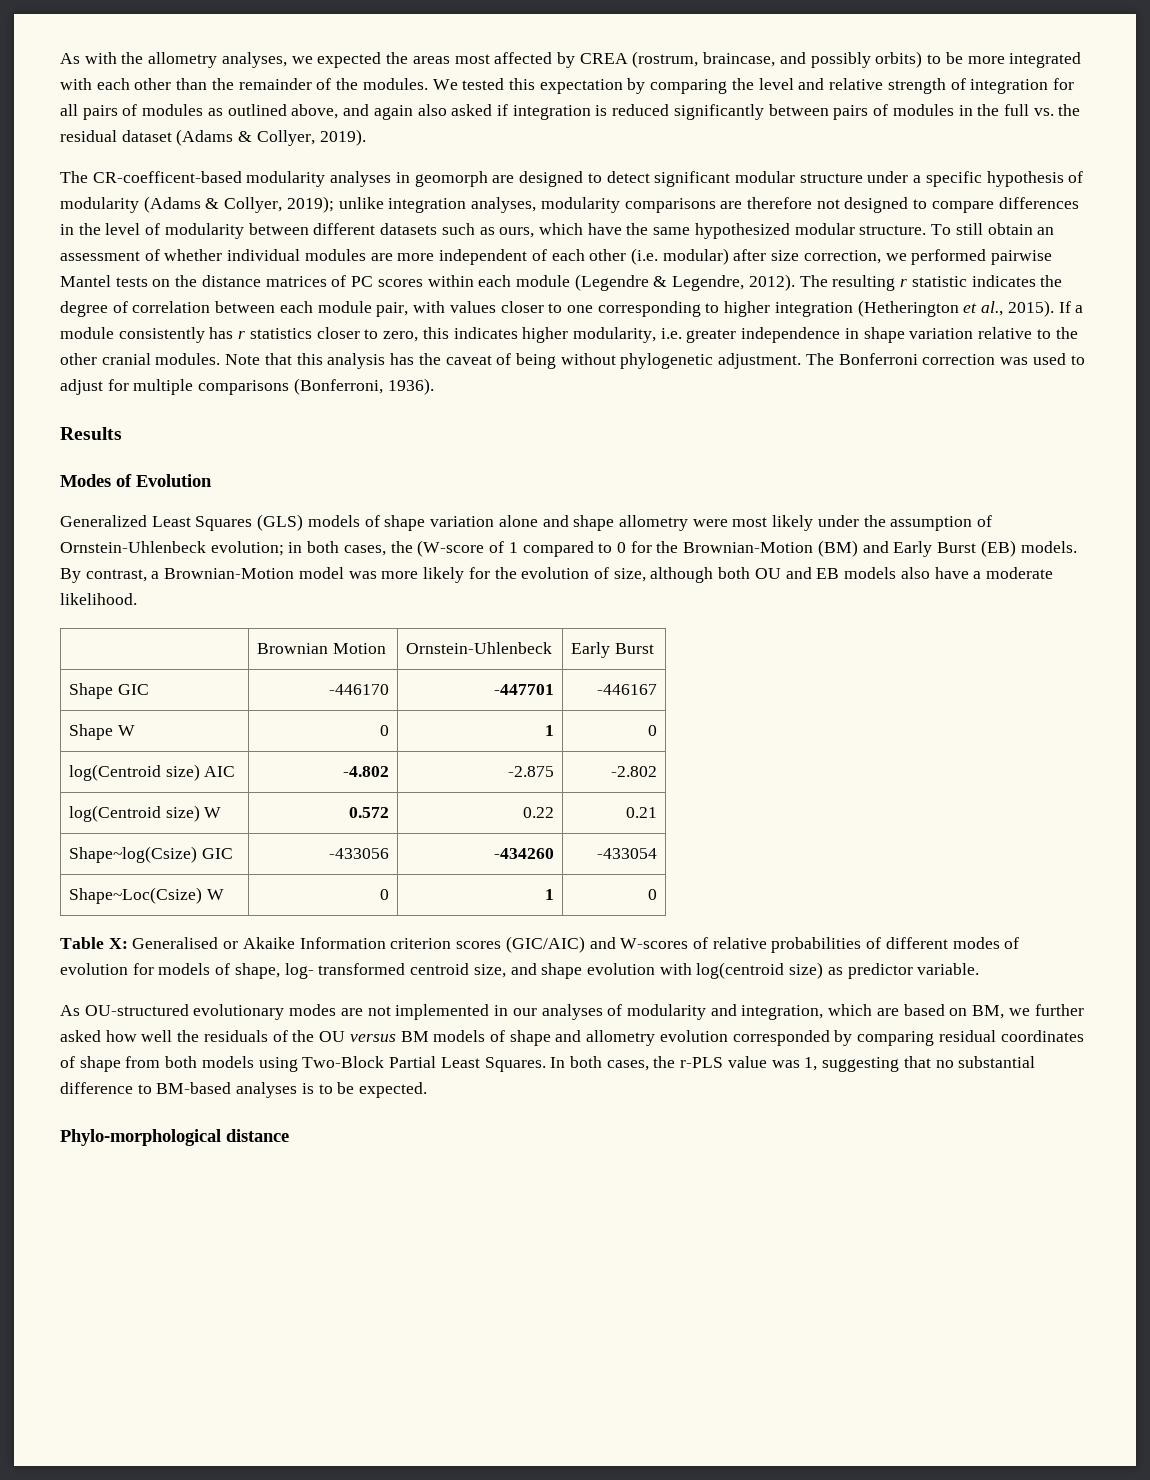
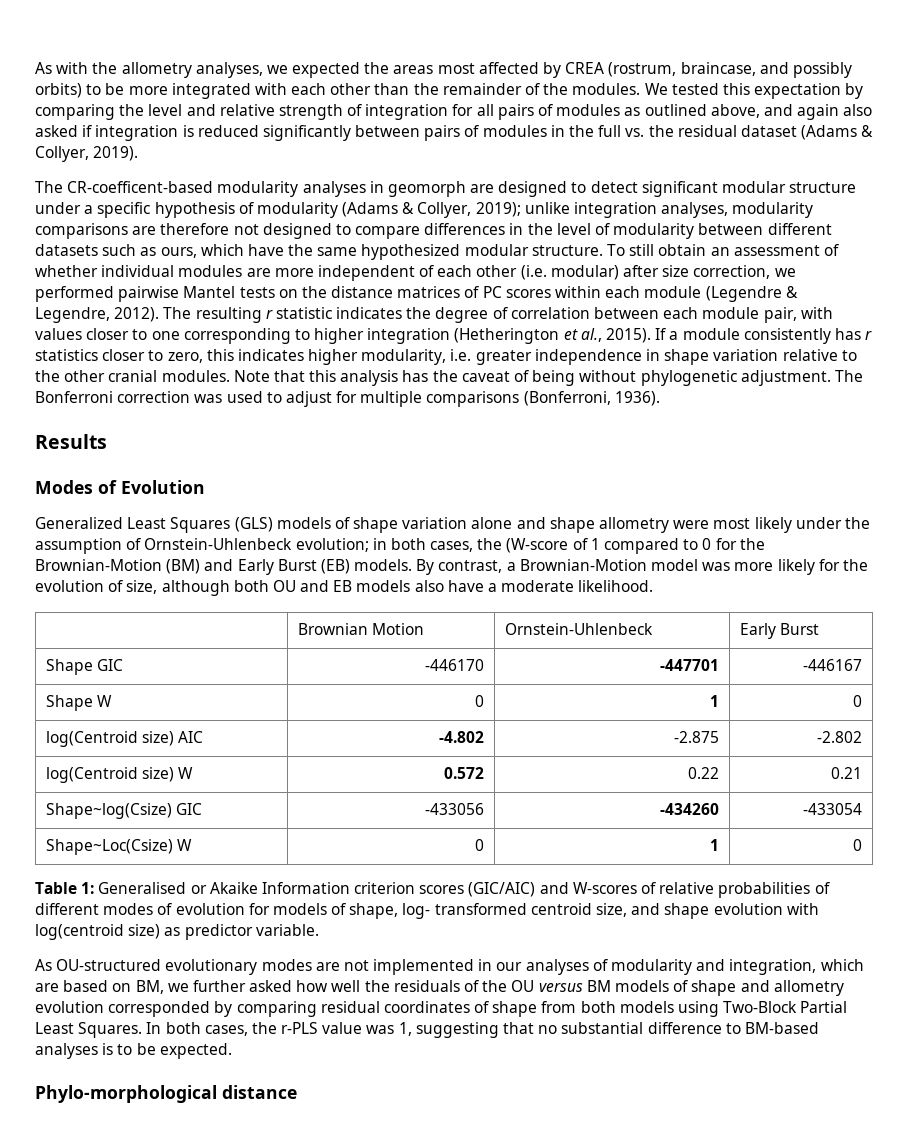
- Table X: Generalised or Akaike Information criterion scores (GIC/AIC) and W-scores of relative probabilities of different modes of evolution for models of shape, log- transformed centroid size, and shape evolution with log(centroid size) as predictor variable.
+ Table 1: Generalised or Akaike Information criterion scores (GIC/AIC) and W-scores of relative probabilities of different modes of evolution for models of shape, log- transformed centroid size, and shape evolution with log(centroid size) as predictor variable.

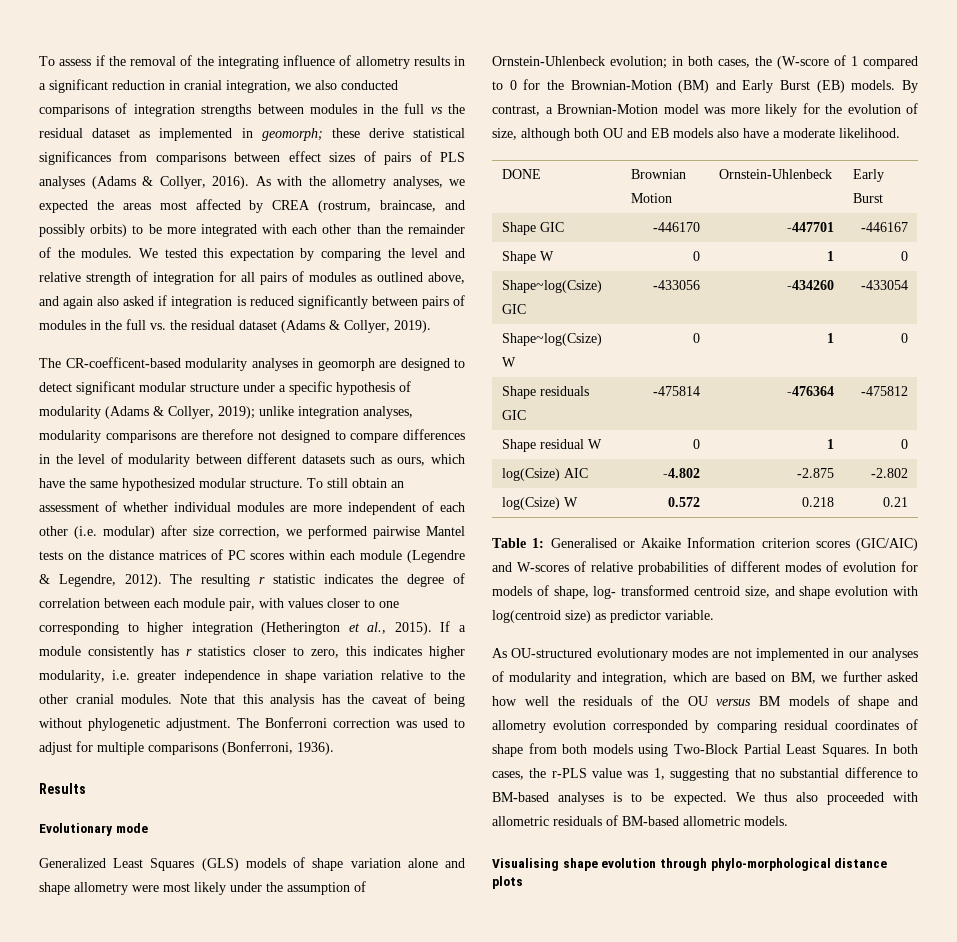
+ To assess if the removal of the integrating influence of allometry results in a significant reduction in cranial integration, we also conducted comparisons of integration strengths between modules in the full vs the residual dataset as implemented in geomorph; these derive statistical significances from comparisons between effect sizes of pairs of PLS analyses (Adams & Collyer, 2016).
- Modes of Evolution
+ Evolutionary mode
- | Brownian Motion | Ornstein-Uhlenbeck | Early Burst
+ DONE | Brownian Motion | Ornstein-Uhlenbeck | Early Burst
- log(Centroid size) AIC | -4.802 | -2.875 | -2.802
- log(Centroid size) W | 0.572 | 0.22 | 0.21
- Shape~Loc(Csize) W | 0 | 1 | 0
+ Shape~log(Csize) W | 0 | 1 | 0
+ Shape residuals GIC | -475814 | -476364 | -475812
+ Shape residual W | 0 | 1 | 0
+ log(Csize) AIC | -4.802 | -2.875 | -2.802
+ log(Csize) W | 0.572 | 0.218 | 0.21
- In both cases, the r-PLS value was 1, suggesting that no substantial difference to BM-based analyses is to be expected.
- Phylo-morphological distance
+ In both cases, the r-PLS value was 1, suggesting that no substantial difference to BM-based analyses is to be expected. We thus also proceeded with allometric residuals of BM-based allometric models.
+ Visualising shape evolution through phylo-morphological distance plots

